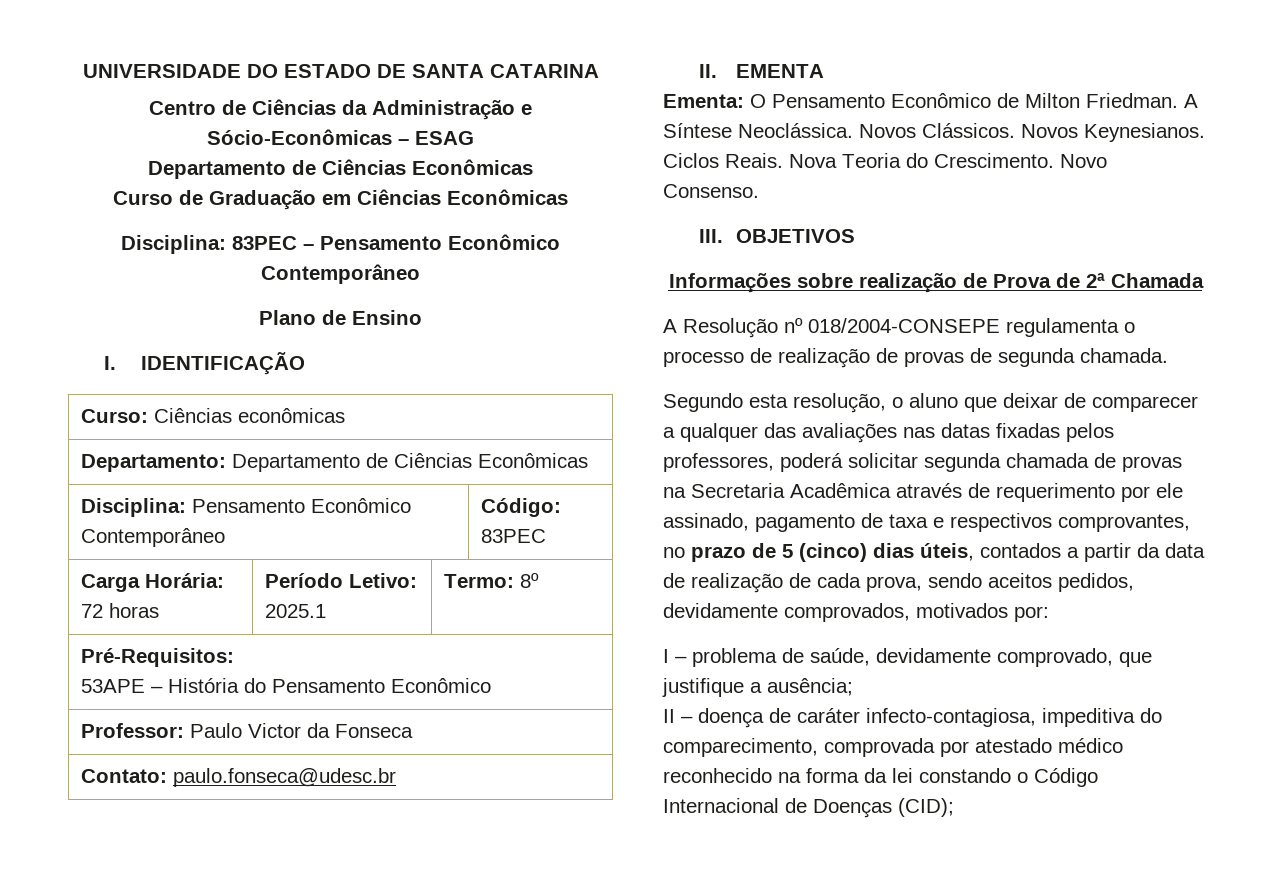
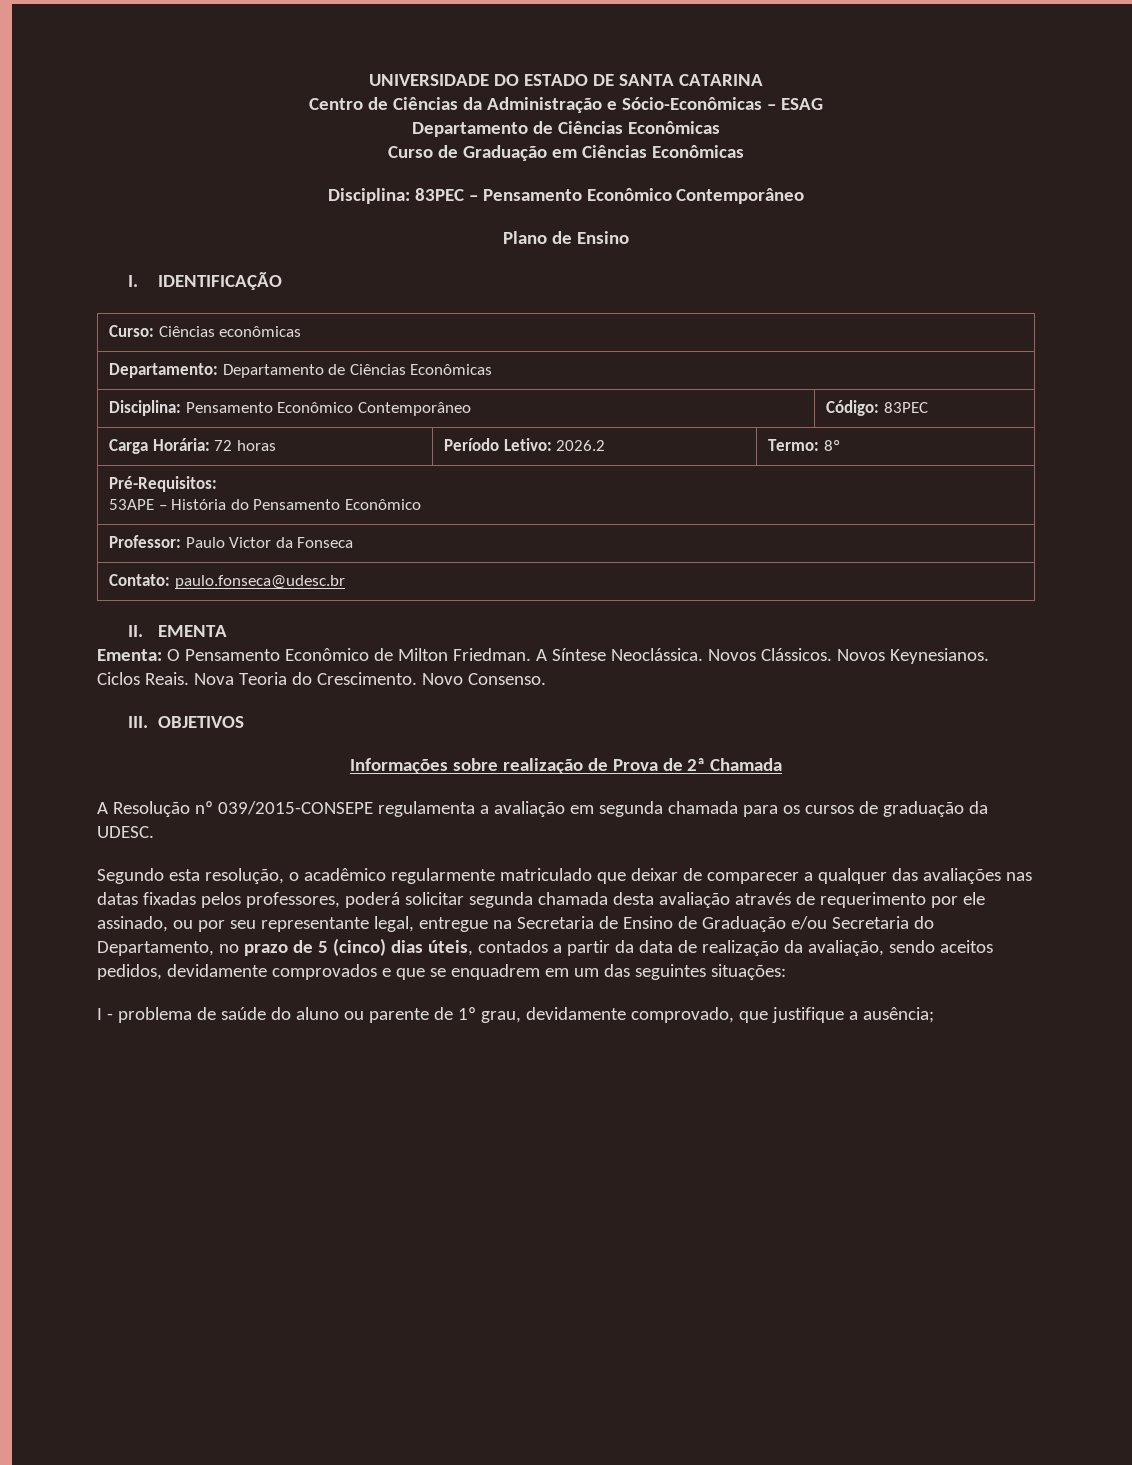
- Carga Horária: 72 horas | Período Letivo: 2025.1 | Termo: 8º
+ Carga Horária: 72 horas | Período Letivo: 2026.2 | Termo: 8º
- A Resolução nº 018/2004-CONSEPE regulamenta o processo de realização de provas de segunda chamada.
+ A Resolução nº 039/2015-CONSEPE regulamenta a avaliação em segunda chamada para os cursos de graduação da UDESC.
- Segundo esta resolução, o aluno que deixar de comparecer a qualquer das avaliações nas datas fixadas pelos professores, poderá solicitar segunda chamada de provas na Secretaria Acadêmica através de requerimento por ele assinado, pagamento de taxa e respectivos comprovantes, no prazo de 5 (cinco) dias úteis, contados a partir da data de realização de cada prova, sendo aceitos pedidos, devidamente comprovados, motivados por:
- I – problema de saúde, devidamente comprovado, que justifique a ausência;
+ Segundo esta resolução, o acadêmico regularmente matriculado que deixar de comparecer a qualquer das avaliações nas datas fixadas pelos professores, poderá solicitar segunda chamada desta avaliação através de requerimento por ele assinado, ou por seu representante legal, entregue na Secretaria de Ensino de Graduação e/ou Secretaria do Departamento, no prazo de 5 (cinco) dias úteis, contados a partir da data de realização da avaliação, sendo aceitos pedidos, devidamente comprovados e que se enquadrem em um das seguintes situações:
+ I - problema de saúde do aluno ou parente de 1º grau, devidamente comprovado, que justifique a ausência;
- II – doença de caráter infecto-contagiosa, impeditiva do comparecimento, comprovada por atestado médico reconhecido na forma da lei constando o Código Internacional de Doenças (CID);

